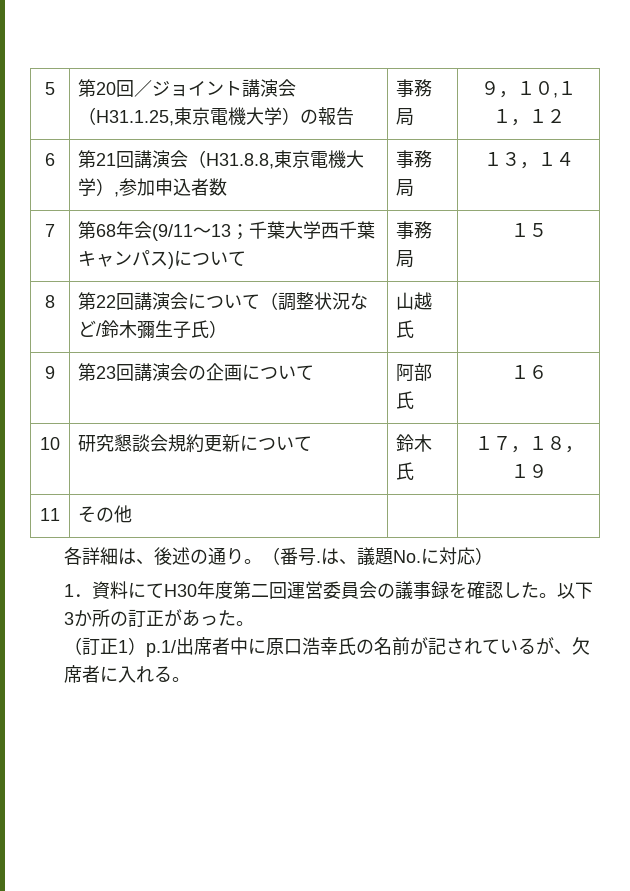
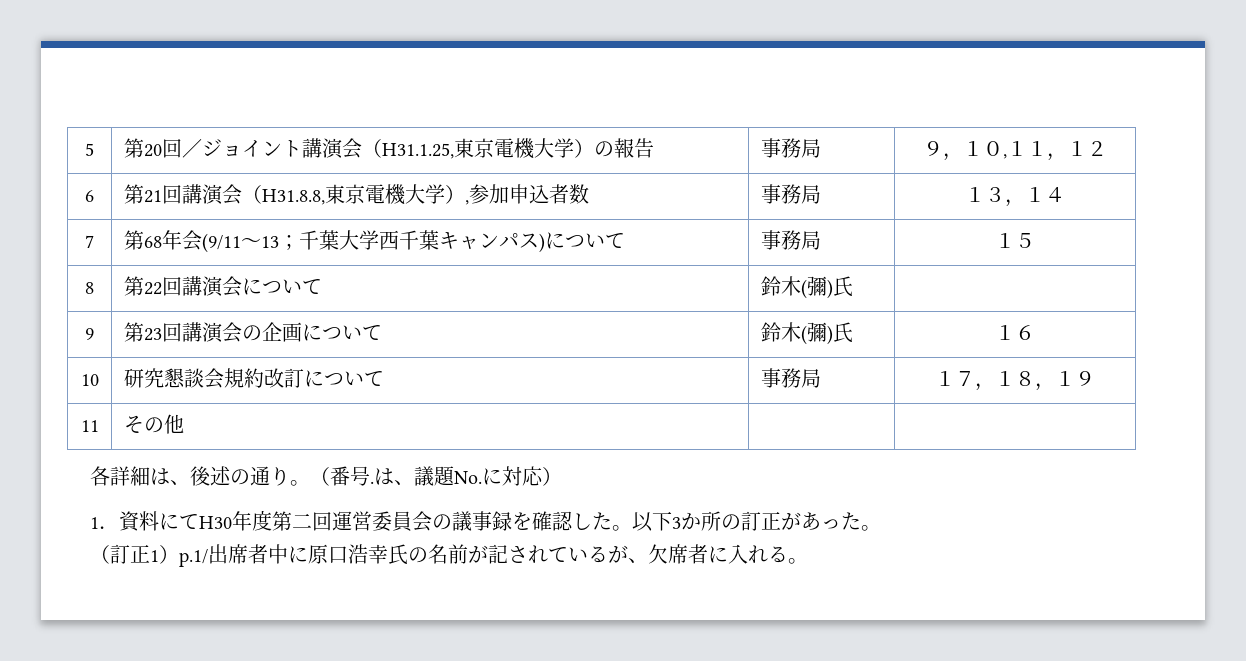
- 8 | 第22回講演会について（調整状況など/鈴木彌生子氏） | 山越氏 |
+ 8 | 第22回講演会について | 鈴木(彌)氏 |
- 9 | 第23回講演会の企画について | 阿部氏 | １６
+ 9 | 第23回講演会の企画について | 鈴木(彌)氏 | １６
- 10 | 研究懇談会規約更新について | 鈴木氏 | １７，１８，１９
+ 10 | 研究懇談会規約改訂について | 事務局 | １７，１８，１９

